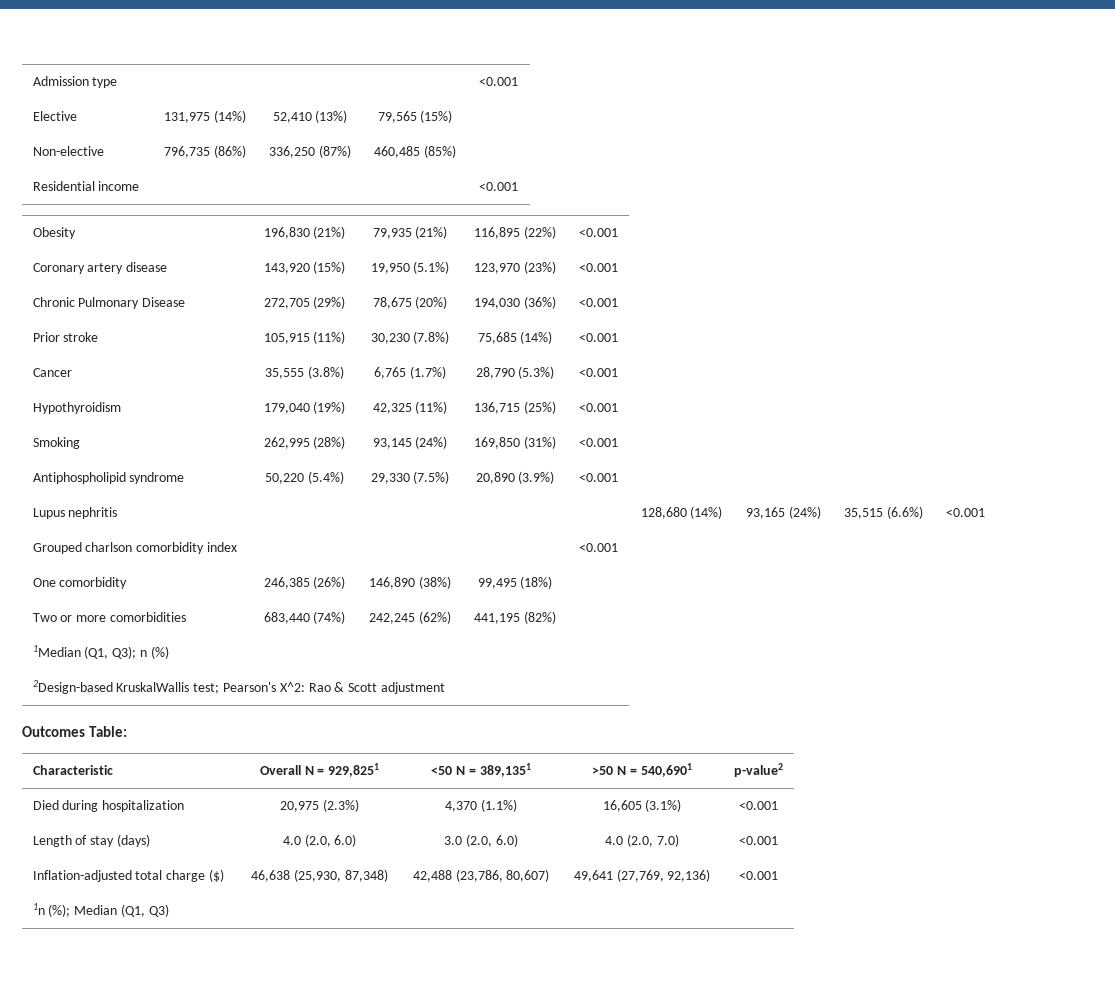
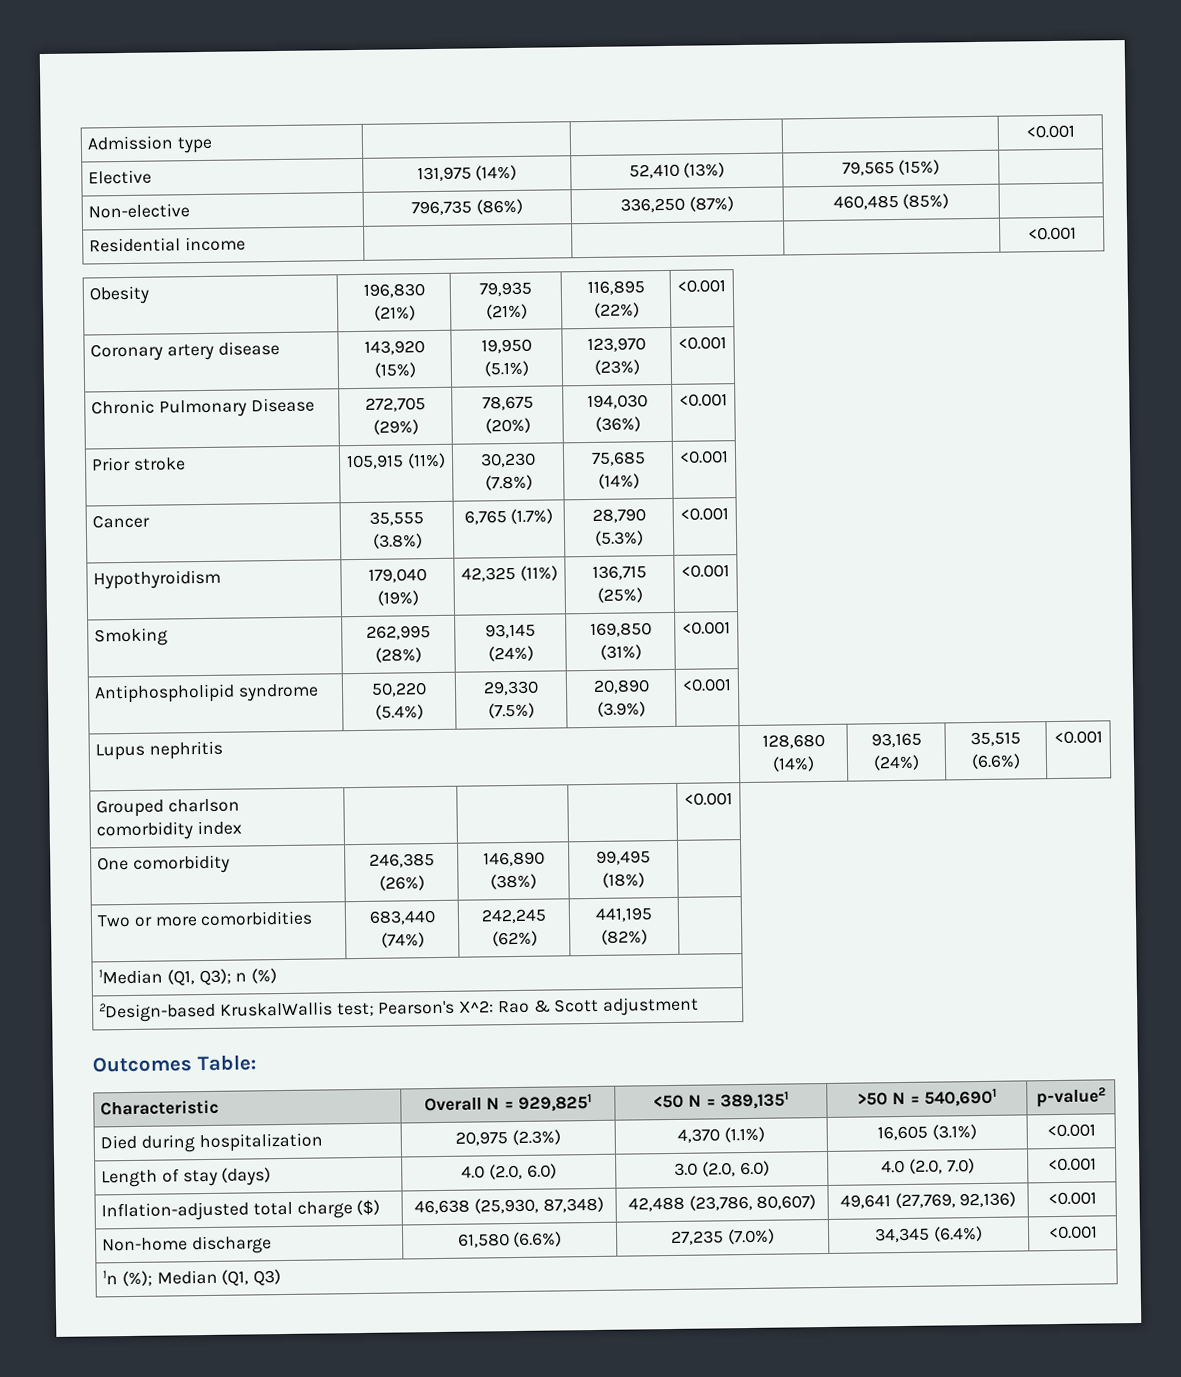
+ Non-home discharge | 61,580 (6.6%) | 27,235 (7.0%) | 34,345 (6.4%) | <0.001

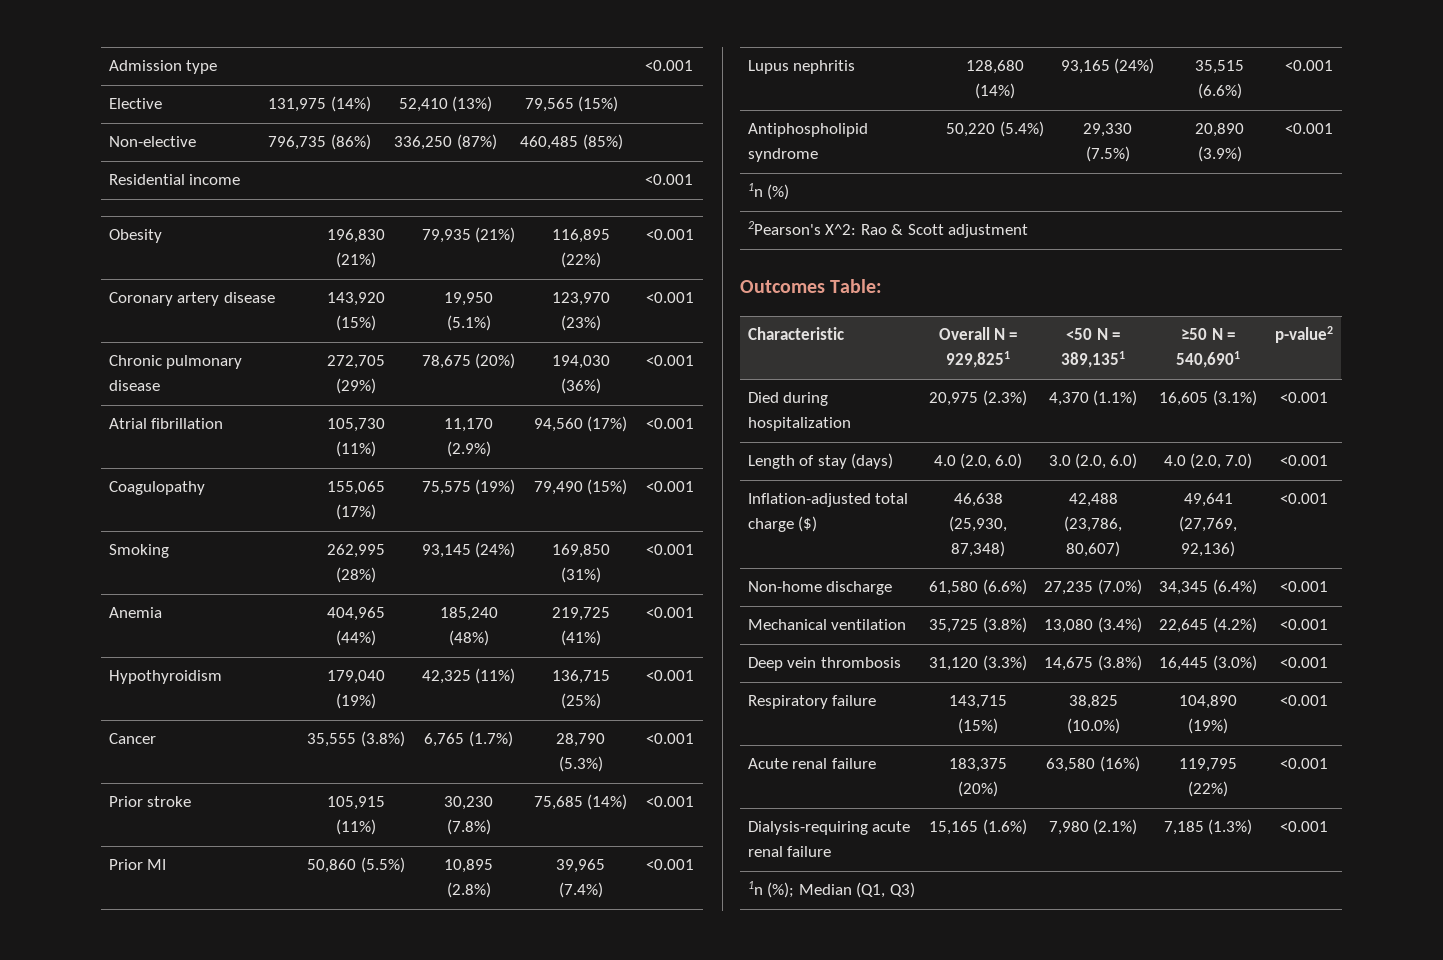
- Chronic Pulmonary Disease | 272,705 (29%) | 78,675 (20%) | 194,030 (36%) | <0.001
+ Chronic pulmonary disease | 272,705 (29%) | 78,675 (20%) | 194,030 (36%) | <0.001
+ Atrial fibrillation | 105,730 (11%) | 11,170 (2.9%) | 94,560 (17%) | <0.001
+ Coagulopathy | 155,065 (17%) | 75,575 (19%) | 79,490 (15%) | <0.001
+ Smoking | 262,995 (28%) | 93,145 (24%) | 169,850 (31%) | <0.001
+ Anemia | 404,965 (44%) | 185,240 (48%) | 219,725 (41%) | <0.001
+ Hypothyroidism | 179,040 (19%) | 42,325 (11%) | 136,715 (25%) | <0.001
+ Cancer | 35,555 (3.8%) | 6,765 (1.7%) | 28,790 (5.3%) | <0.001
- Cancer | 35,555 (3.8%) | 6,765 (1.7%) | 28,790 (5.3%) | <0.001
- Hypothyroidism | 179,040 (19%) | 42,325 (11%) | 136,715 (25%) | <0.001
- Smoking | 262,995 (28%) | 93,145 (24%) | 169,850 (31%) | <0.001
+ Prior MI | 50,860 (5.5%) | 10,895 (2.8%) | 39,965 (7.4%) | <0.001
+ Lupus nephritis | 128,680 (14%) | 93,165 (24%) | 35,515 (6.6%) | <0.001
- Lupus nephritis | 128,680 (14%) | 93,165 (24%) | 35,515 (6.6%) | <0.001
- Grouped charlson comorbidity index | | | | <0.001
- One comorbidity | 246,385 (26%) | 146,890 (38%) | 99,495 (18%) |
- Two or more comorbidities | 683,440 (74%) | 242,245 (62%) | 441,195 (82%) |
- 1Median (Q1, Q3); n (%)
- 2Design-based KruskalWallis test; Pearson's X^2: Rao & Scott adjustment
+ 1n (%)
+ 2Pearson's X^2: Rao & Scott adjustment
- Characteristic | Overall N = 929,8251 | <50 N = 389,1351 | >50 N = 540,6901 | p-value2
+ Characteristic | Overall N = 929,8251 | <50 N = 389,1351 | ≥50 N = 540,6901 | p-value2
+ Mechanical ventilation | 35,725 (3.8%) | 13,080 (3.4%) | 22,645 (4.2%) | <0.001
+ Deep vein thrombosis | 31,120 (3.3%) | 14,675 (3.8%) | 16,445 (3.0%) | <0.001
+ Respiratory failure | 143,715 (15%) | 38,825 (10.0%) | 104,890 (19%) | <0.001
+ Acute renal failure | 183,375 (20%) | 63,580 (16%) | 119,795 (22%) | <0.001
+ Dialysis-requiring acute renal failure | 15,165 (1.6%) | 7,980 (2.1%) | 7,185 (1.3%) | <0.001

